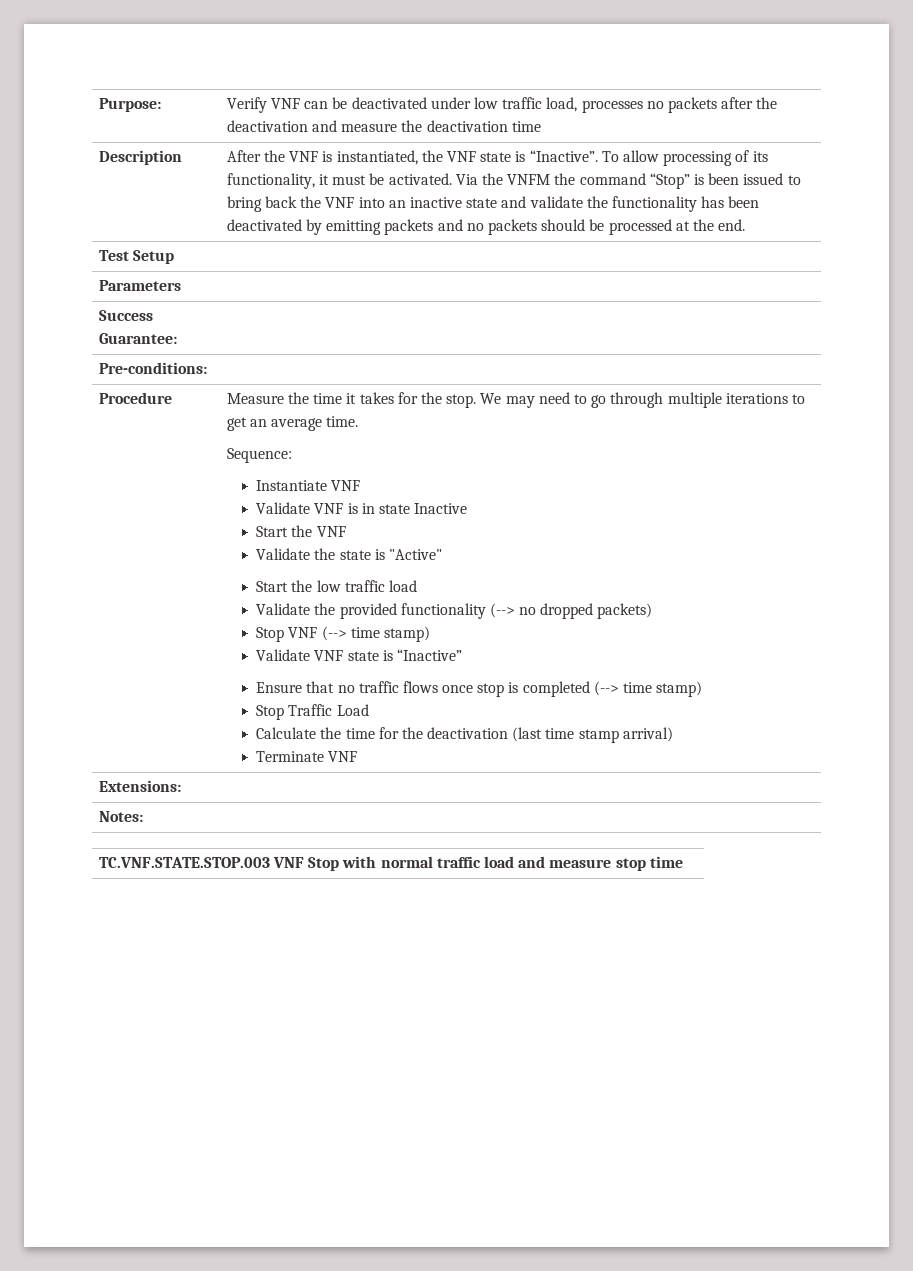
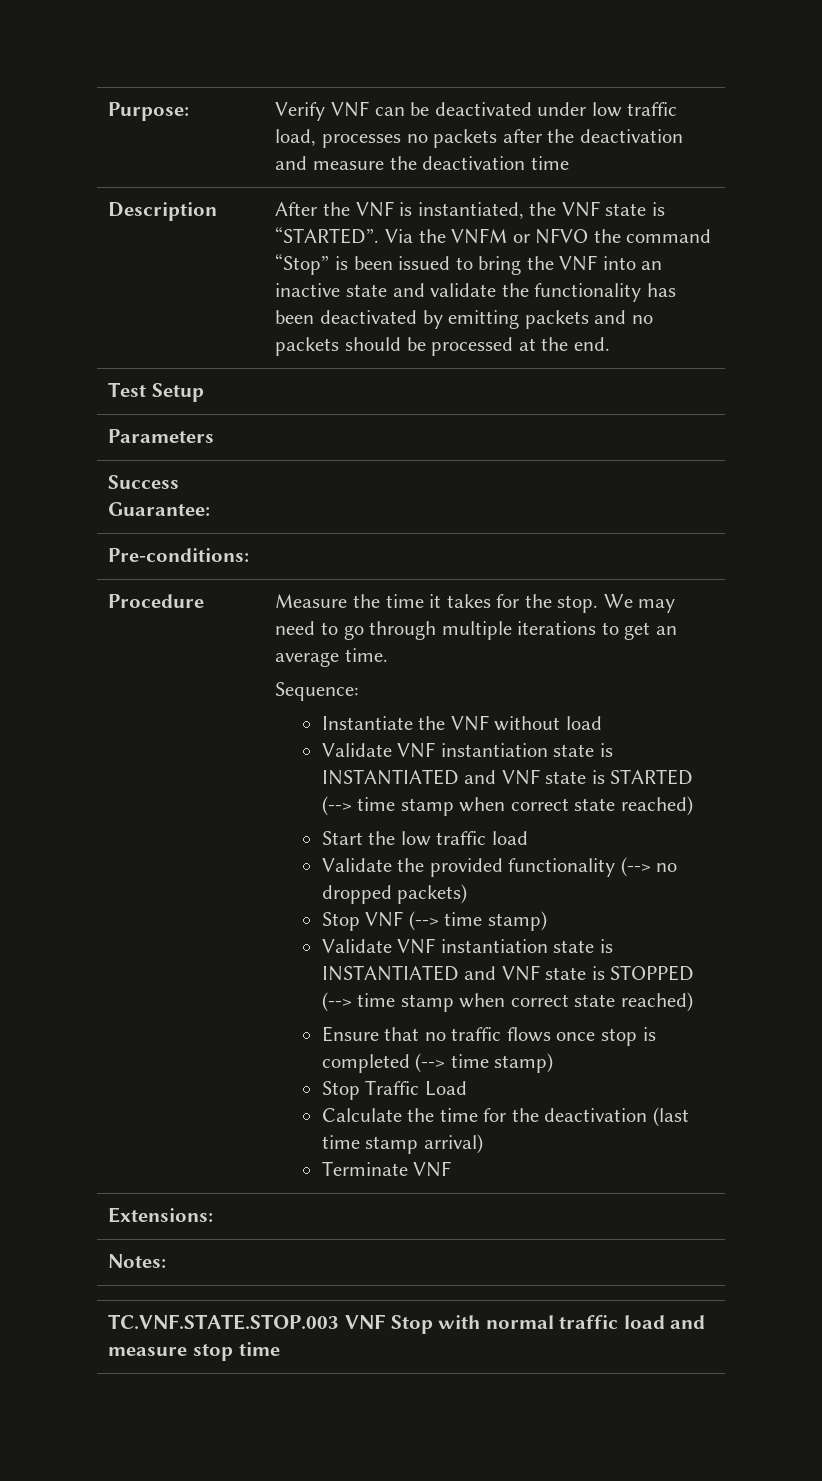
- After the VNF is instantiated, the VNF state is “Inactive”. To allow processing of its functionality, it must be activated.
+ After the VNF is instantiated, the VNF state is “STARTED”.
- Via the VNFM the command “Stop” is been issued to bring back the VNF into an inactive state and validate the functionality has been deactivated by emitting packets and no packets should be processed at the end.
+ Via the VNFM or NFVO the command “Stop” is been issued to bring the VNF into an inactive state and validate the functionality has been deactivated by emitting packets and no packets should be processed at the end.
- Instantiate VNF
- Validate VNF is in state Inactive
- Start the VNF
- Validate the state is "Active"
+ Instantiate the VNF without load
+ Validate VNF instantiation state is INSTANTIATED and VNF state is STARTED (--> time stamp when correct state reached)
- Validate VNF state is “Inactive”
+ Validate VNF instantiation state is INSTANTIATED and VNF state is STOPPED (--> time stamp when correct state reached)

